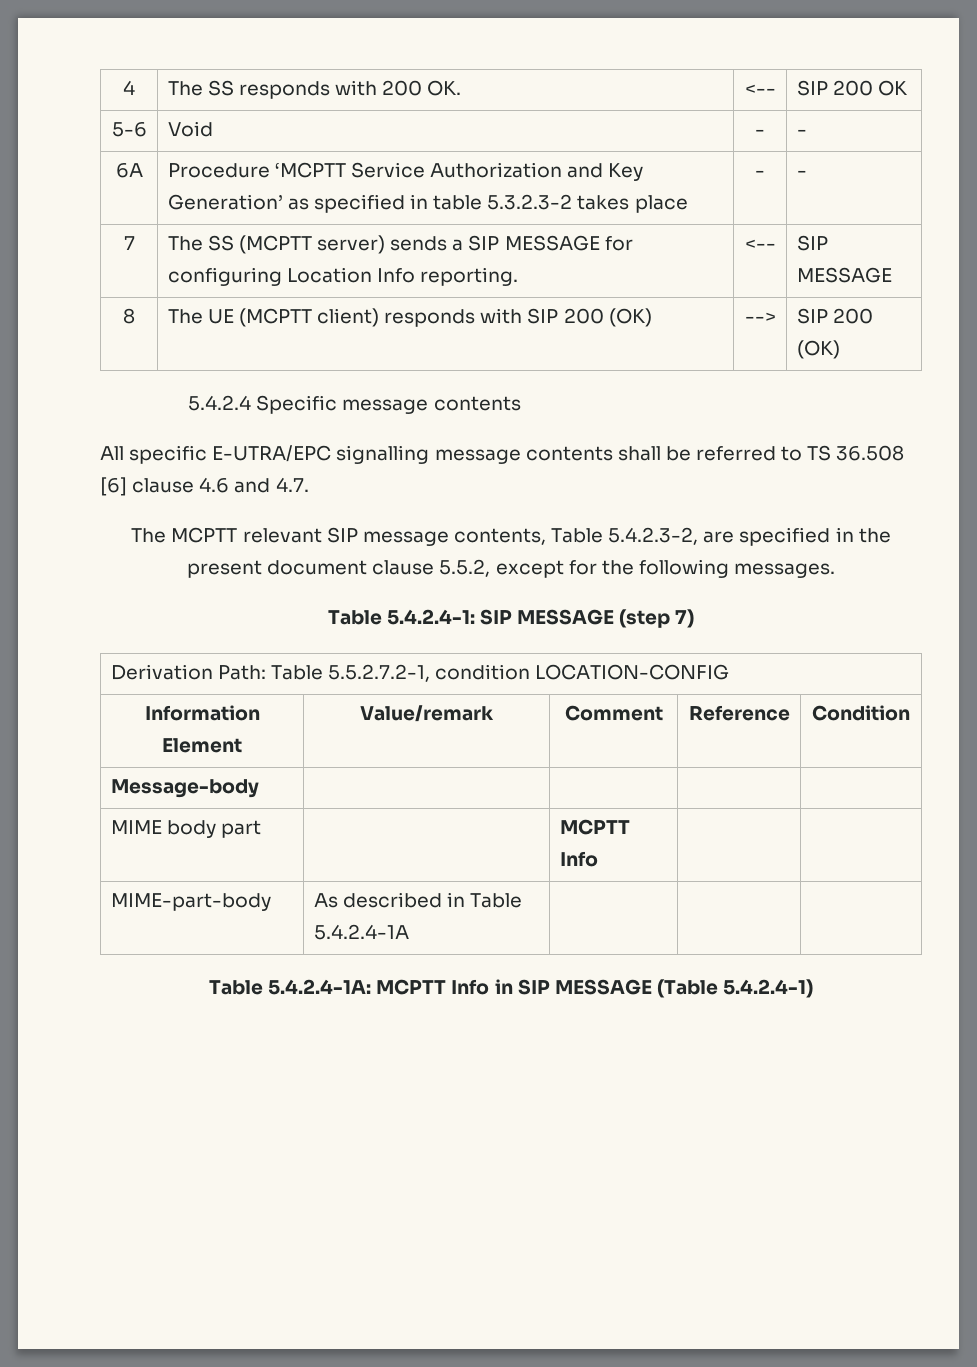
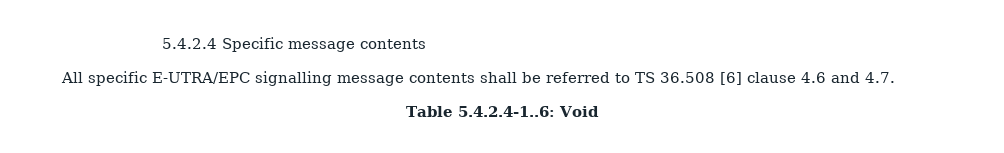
- 4 | The SS responds with 200 OK. | <-- | SIP 200 OK
- 5-6 | Void | - | -
- 6A | Procedure ‘MCPTT Service Authorization and Key Generation’ as specified in table 5.3.2.3-2 takes place | - | -
- 7 | The SS (MCPTT server) sends a SIP MESSAGE for configuring Location Info reporting. | <-- | SIP MESSAGE
- 8 | The UE (MCPTT client) responds with SIP 200 (OK) | --> | SIP 200 (OK)
- The MCPTT relevant SIP message contents, Table 5.4.2.3-2, are specified in the present document clause 5.5.2, except for the following messages.
- Table 5.4.2.4-1: SIP MESSAGE (step 7)
- Derivation Path: Table 5.5.2.7.2-1, condition LOCATION-CONFIG
- Information Element | Value/remark | Comment | Reference | Condition
- Message-body | | | |
- MIME body part | | MCPTT Info | |
- MIME-part-body | As described in Table 5.4.2.4-1A | | |
- Table 5.4.2.4-1A: MCPTT Info in SIP MESSAGE (Table 5.4.2.4-1)
+ Table 5.4.2.4-1..6: Void

